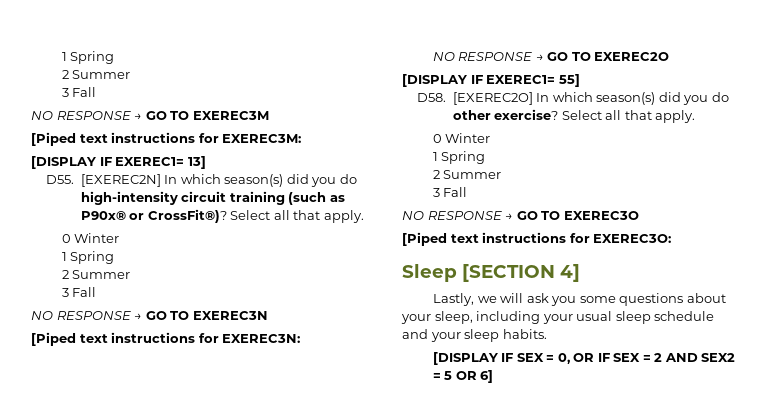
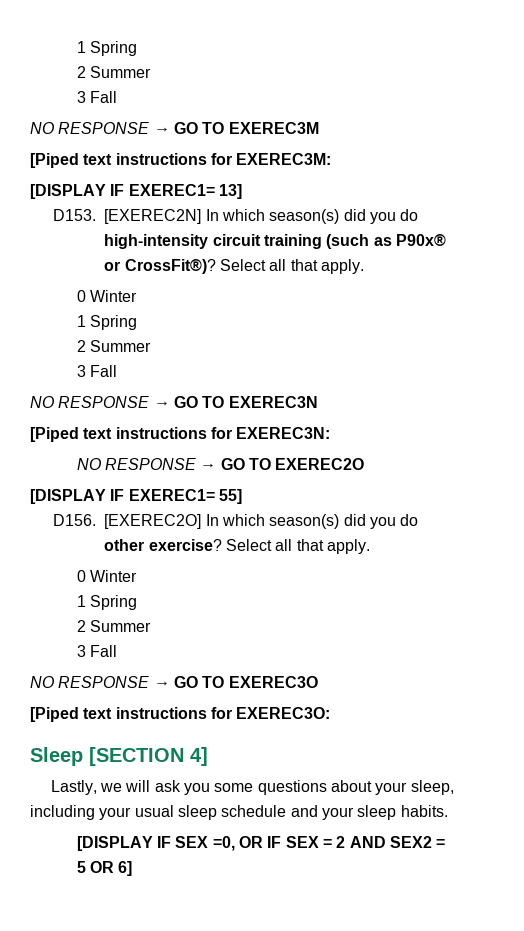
- D55. [EXEREC2N] In which season(s) did you do high-intensity circuit training (such as P90x® or CrossFit®)?
+ D153. [EXEREC2N] In which season(s) did you do high-intensity circuit training (such as P90x® or CrossFit®)?
- D58. [EXEREC2O] In which season(s) did you do other exercise?
+ D156. [EXEREC2O] In which season(s) did you do other exercise?
- [DISPLAY IF SEX = 0, OR IF SEX = 2 AND SEX2 = 5 OR 6]
+ [DISPLAY IF SEX =0, OR IF SEX = 2 AND SEX2 = 5 OR 6]

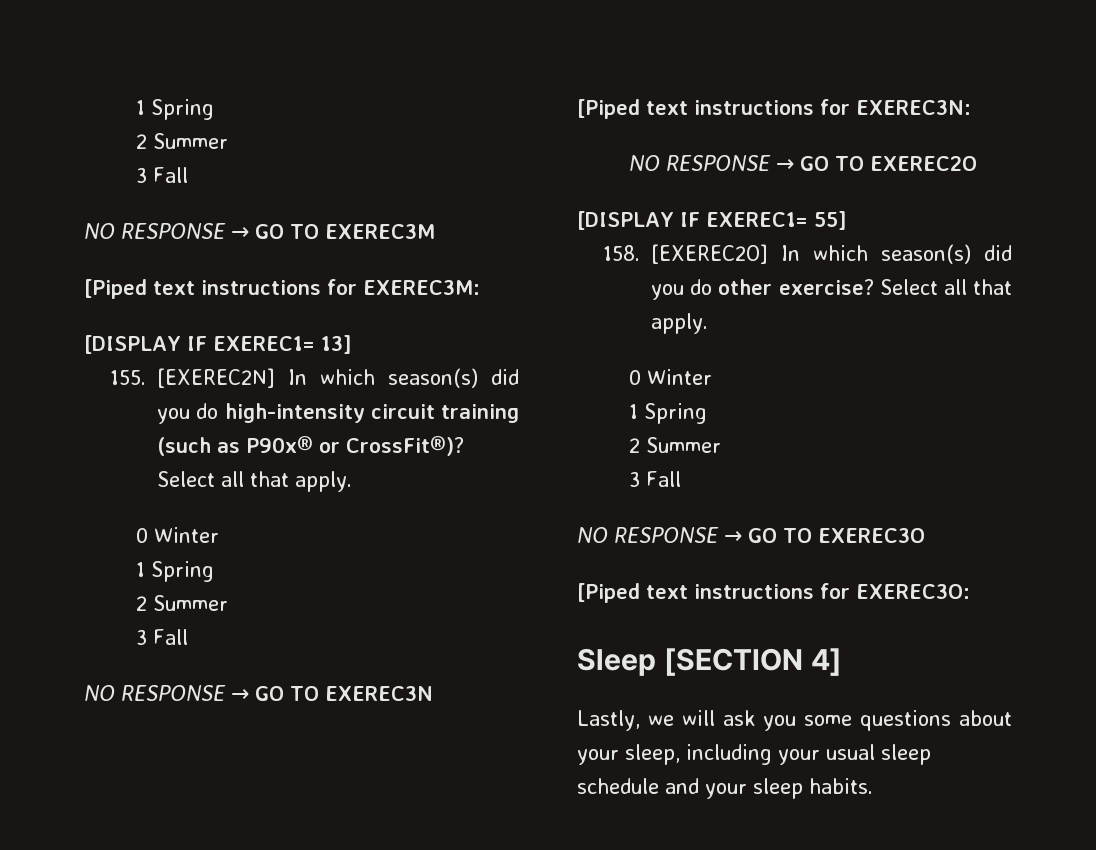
- D153. [EXEREC2N] In which season(s) did you do high-intensity circuit training (such as P90x® or CrossFit®)?
+ 155. [EXEREC2N] In which season(s) did you do high-intensity circuit training (such as P90x® or CrossFit®)?
- D156. [EXEREC2O] In which season(s) did you do other exercise?
+ 158. [EXEREC2O] In which season(s) did you do other exercise?
- [DISPLAY IF SEX =0, OR IF SEX = 2 AND SEX2 = 5 OR 6]

